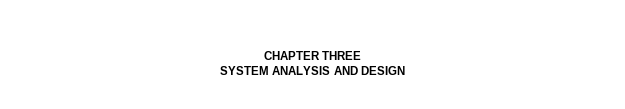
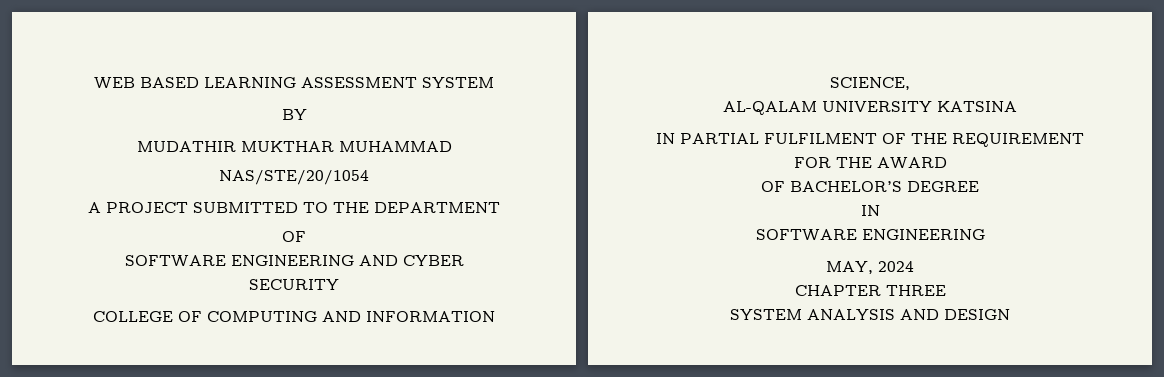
+ WEB BASED LEARNING ASSESSMENT SYSTEM
+ BY
+ MUDATHIR MUKTHAR MUHAMMAD
+ NAS/STE/20/1054
+ A PROJECT SUBMITTED TO THE DEPARTMENT
+ OF
+ SOFTWARE ENGINEERING AND CYBER SECURITY
+ COLLEGE OF COMPUTING AND INFORMATION SCIENCE,
+ AL-QALAM UNIVERSITY KATSINA
+ IN PARTIAL FULFILMENT OF THE REQUIREMENT FOR THE AWARD
+ OF BACHELOR’S DEGREE
+ IN
+ SOFTWARE ENGINEERING
+ MAY, 2024

